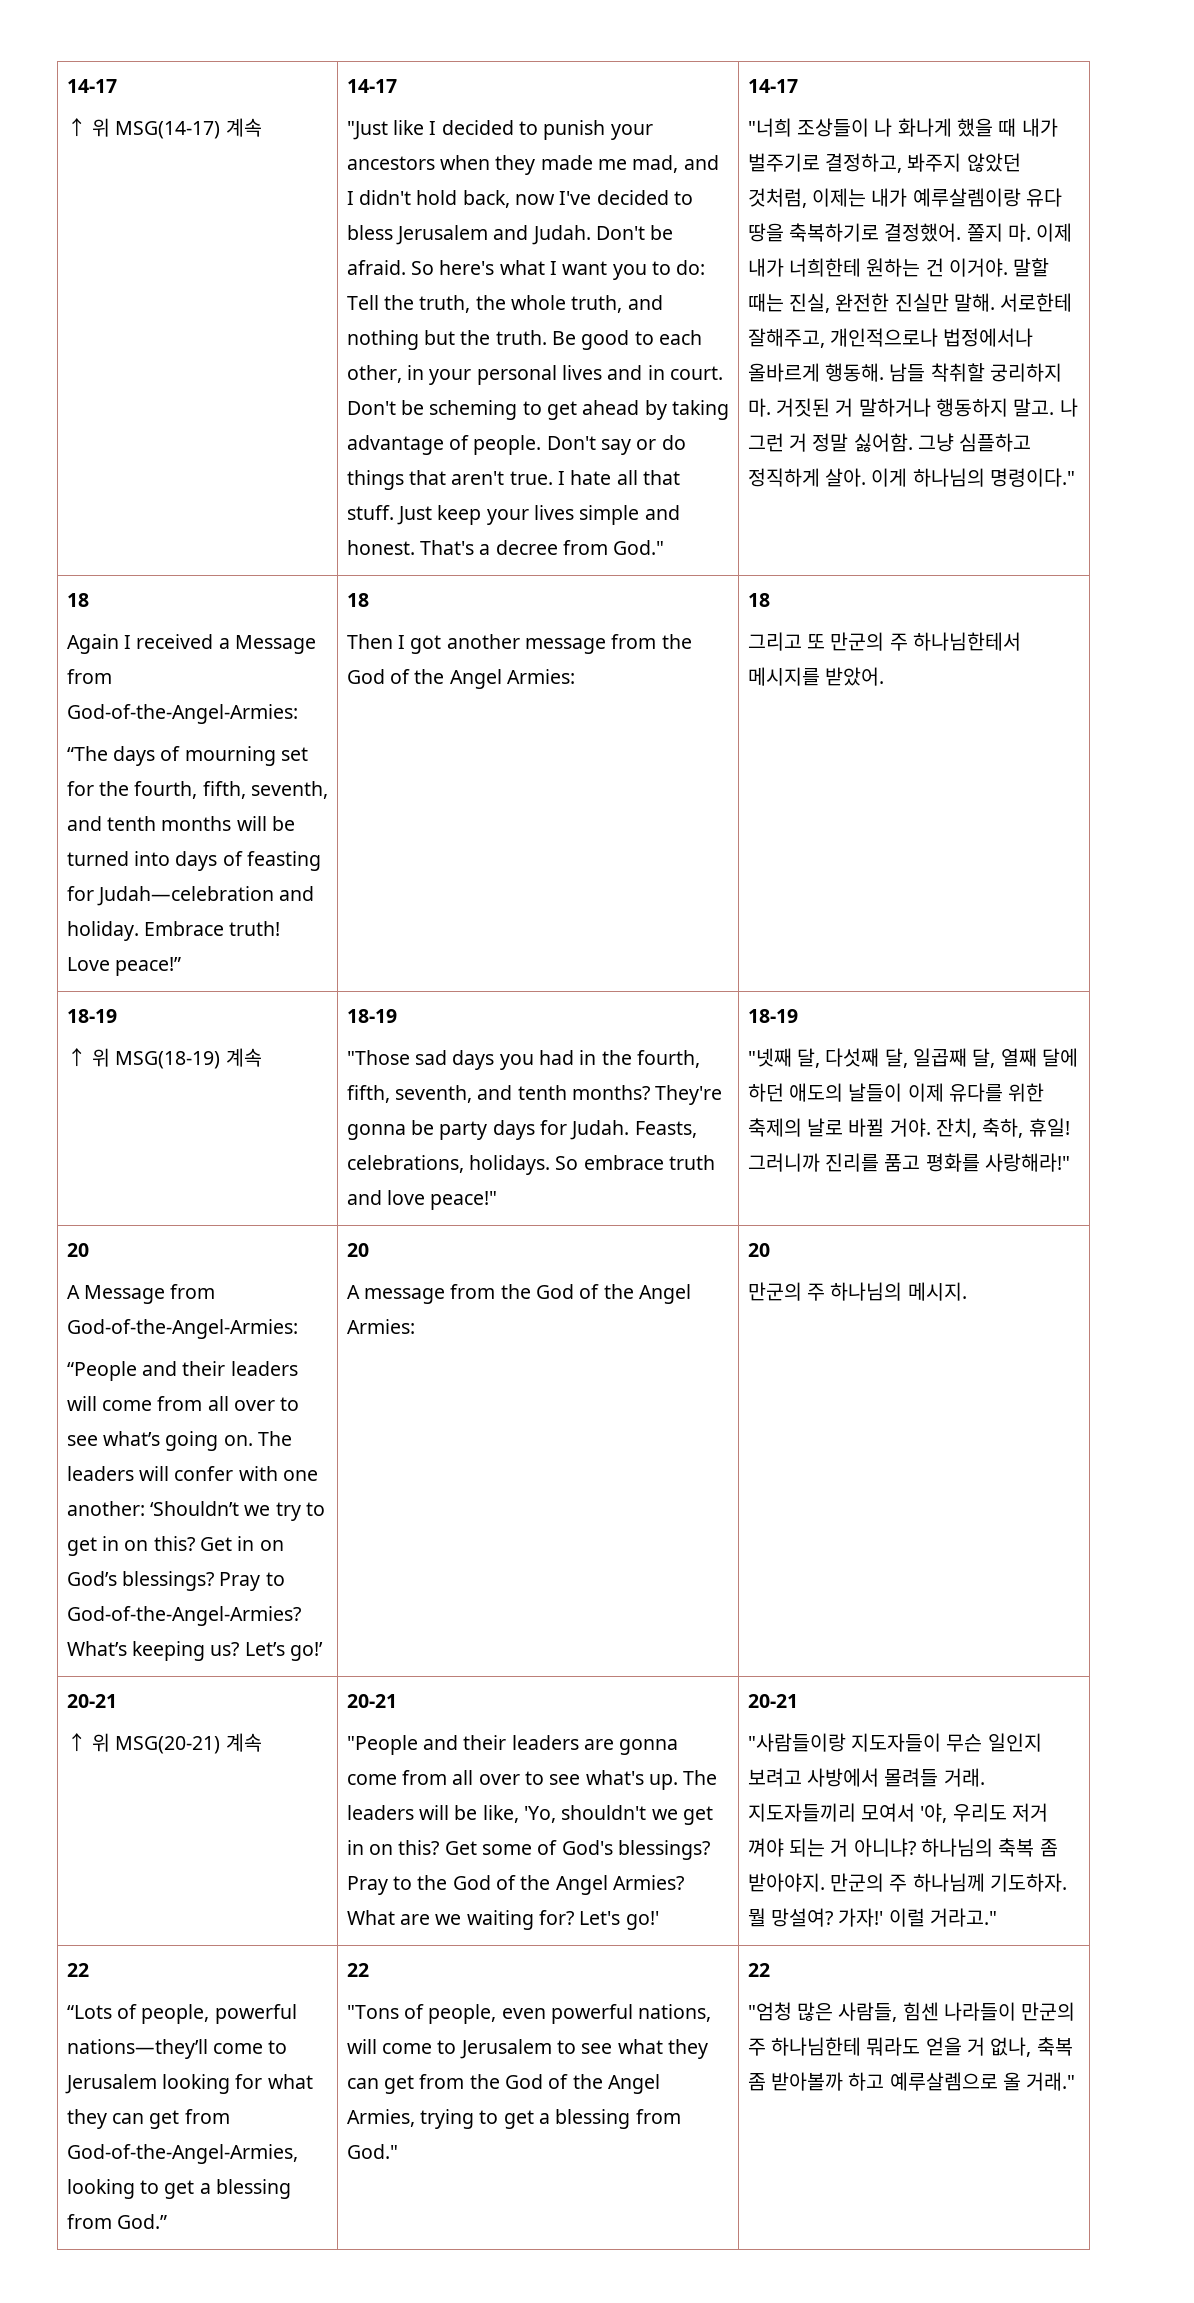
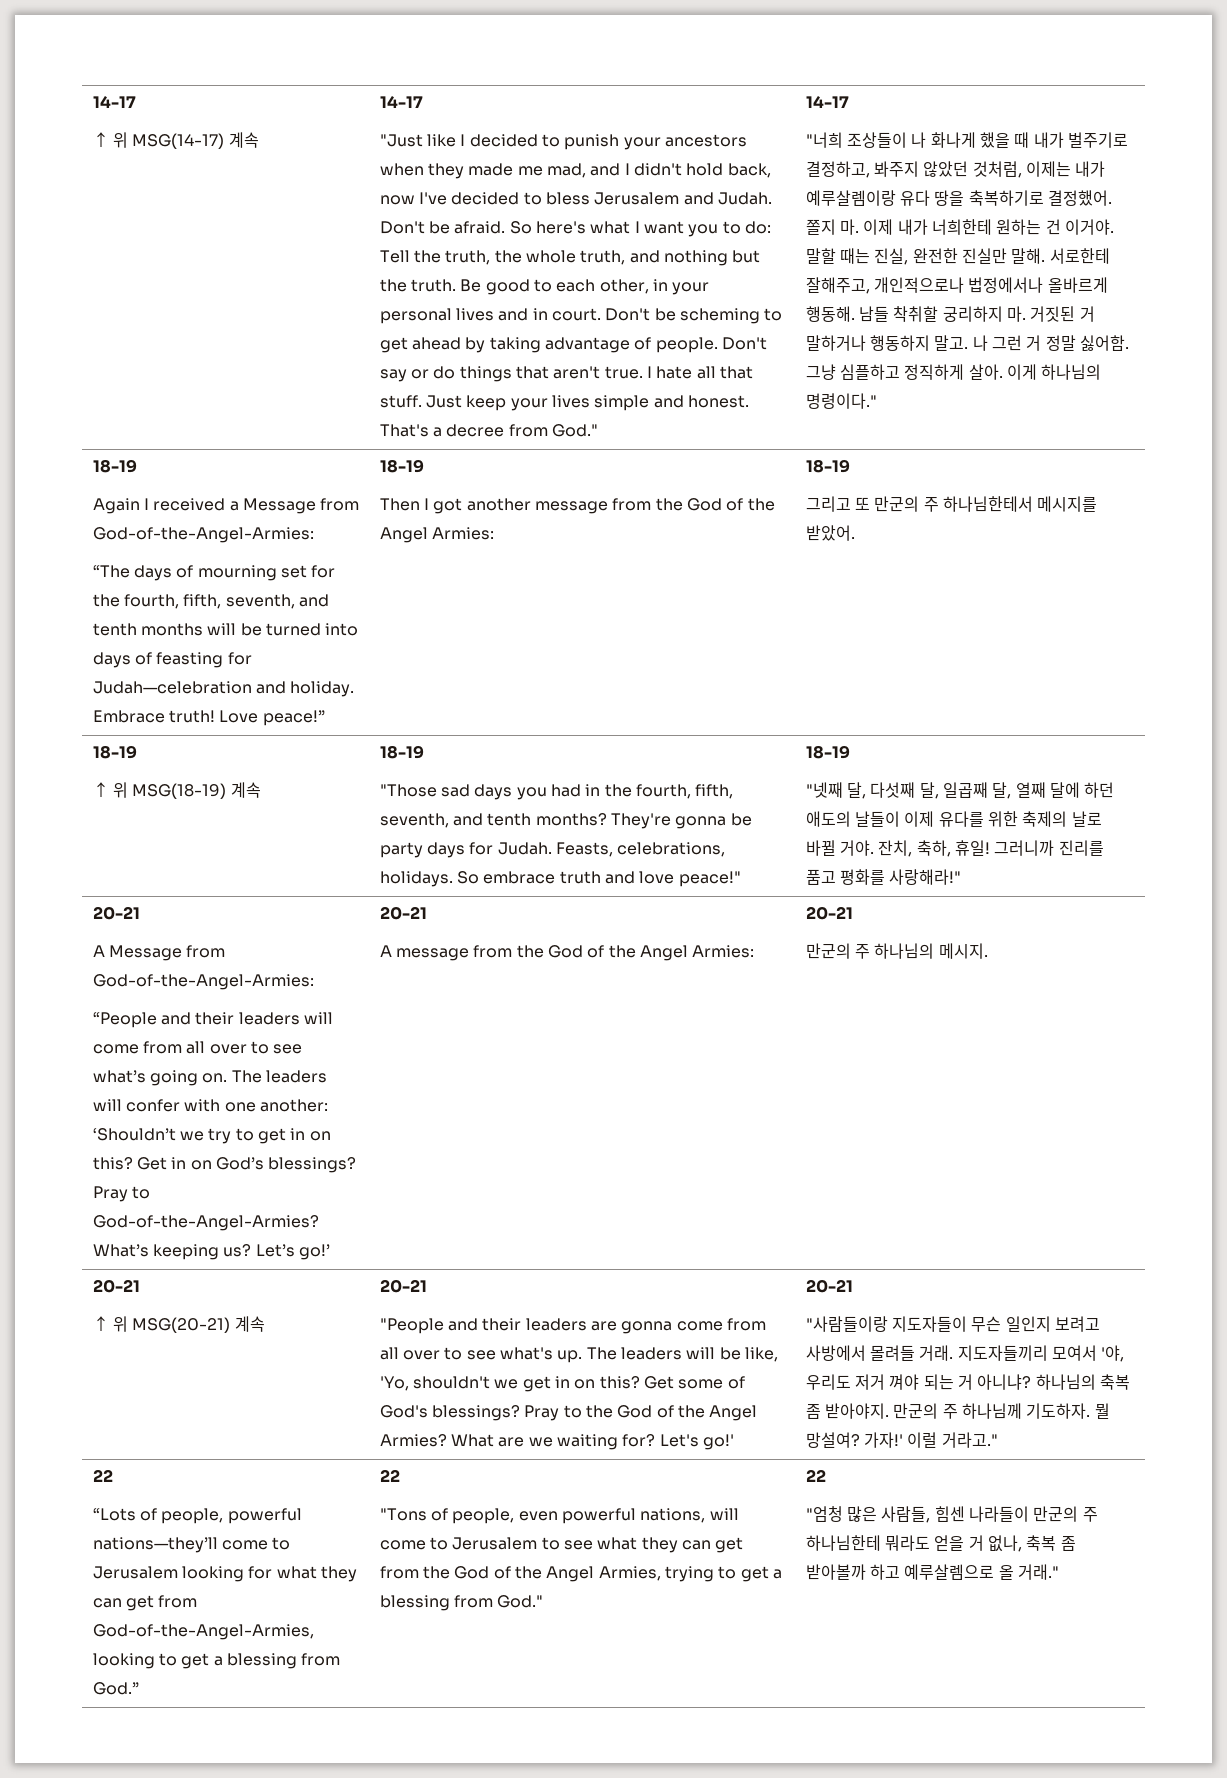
  이게 하나님의 명령이다."
- 18
+ 18-19
- Love peace!” | 18
+ Love peace!” | 18-19
- Then I got another message from the God of the Angel Armies: | 18
+ Then I got another message from the God of the Angel Armies: | 18-19
  그러니까 진리를 품고 평화를 사랑해라!"
- 20
+ 20-21
- What’s keeping us? Let’s go!’ | 20
+ What’s keeping us? Let’s go!’ | 20-21
- A message from the God of the Angel Armies: | 20
+ A message from the God of the Angel Armies: | 20-21

